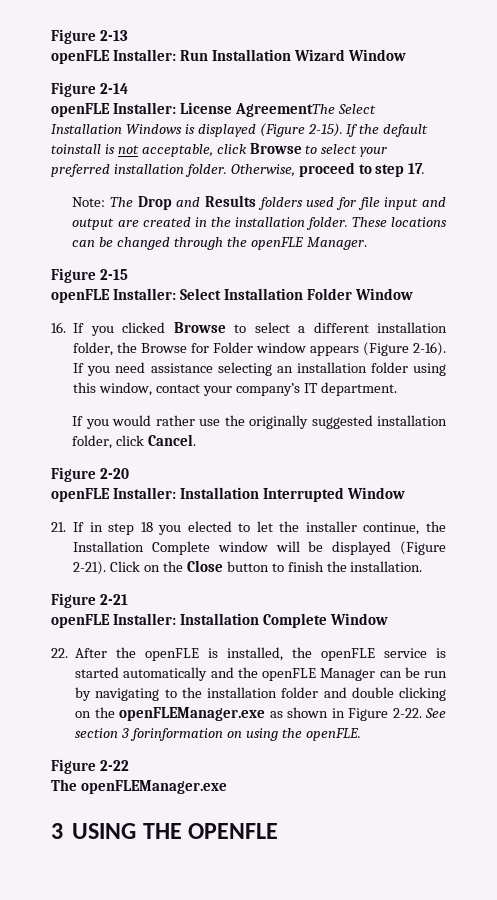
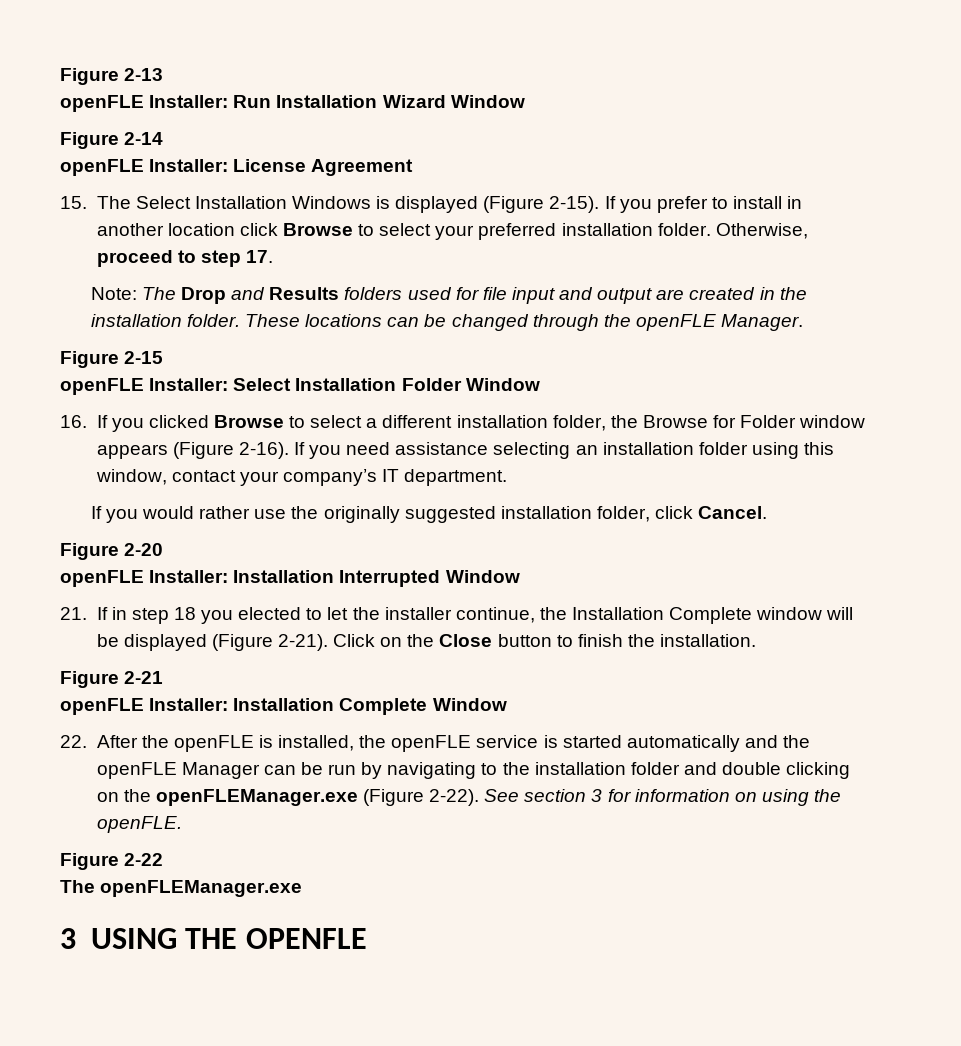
- openFLE Installer: License AgreementThe Select Installation Windows is displayed (Figure 2-15).
+ openFLE Installer: License Agreement
+ 15. The Select Installation Windows is displayed (Figure 2-15).
- If the default toinstall is not acceptable, click Browse to select your preferred installation folder.
+ If you prefer to install in another location click Browse to select your preferred installation folder.
- 22. After the openFLE is installed, the openFLE service is started automatically and the openFLE Manager can be run by navigating to the installation folder and double clicking on the openFLEManager.exe as shown in Figure 2-22.
+ 22. After the openFLE is installed, the openFLE service is started automatically and the openFLE Manager can be run by navigating to the installation folder and double clicking on the openFLEManager.exe (Figure 2-22).
- See section 3 forinformation on using the openFLE.
+ See section 3 for information on using the openFLE.

